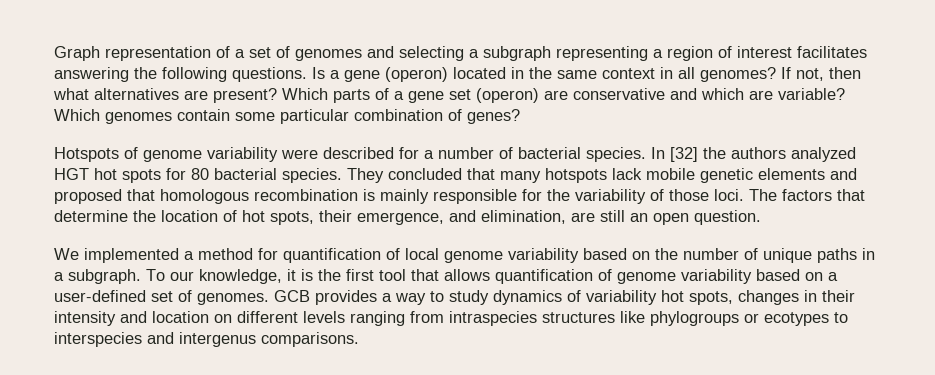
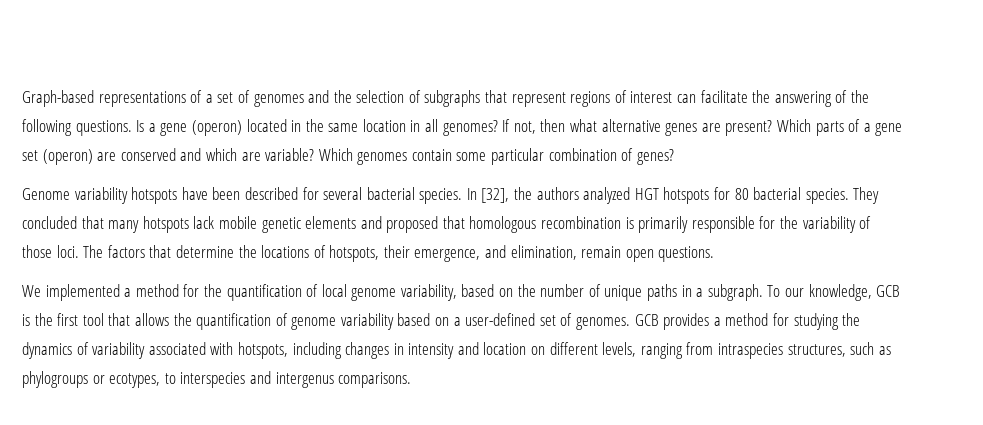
- Graph representation of a set of genomes and selecting a subgraph representing a region of interest facilitates answering the following questions.
+ Graph-based representations of a set of genomes and the selection of subgraphs that represent regions of interest can facilitate the answering of the following questions.
- Is a gene (operon) located in the same context in all genomes?
+ Is a gene (operon) located in the same location in all genomes?
- If not, then what alternatives are present?
+ If not, then what alternative genes are present?
- Which parts of a gene set (operon) are conservative and which are variable?
+ Which parts of a gene set (operon) are conserved and which are variable?
- Hotspots of genome variability were described for a number of bacterial species.
+ Genome variability hotspots have been described for several bacterial species.
- In [32] the authors analyzed HGT hot spots for 80 bacterial species.
+ In [32], the authors analyzed HGT hotspots for 80 bacterial species.
- They concluded that many hotspots lack mobile genetic elements and proposed that homologous recombination is mainly responsible for the variability of those loci.
+ They concluded that many hotspots lack mobile genetic elements and proposed that homologous recombination is primarily responsible for the variability of those loci.
- The factors that determine the location of hot spots, their emergence, and elimination, are still an open question.
+ The factors that determine the locations of hotspots, their emergence, and elimination, remain open questions.
- We implemented a method for quantification of local genome variability based on the number of unique paths in a subgraph.
+ We implemented a method for the quantification of local genome variability, based on the number of unique paths in a subgraph.
- To our knowledge, it is the first tool that allows quantification of genome variability based on a user-defined set of genomes.
+ To our knowledge, GCB is the first tool that allows the quantification of genome variability based on a user-defined set of genomes.
- GCB provides a way to study dynamics of variability hot spots, changes in their intensity and location on different levels ranging from intraspecies structures like phylogroups or ecotypes to interspecies and intergenus comparisons.
+ GCB provides a method for studying the dynamics of variability associated with hotspots, including changes in intensity and location on different levels, ranging from intraspecies structures, such as phylogroups or ecotypes, to interspecies and intergenus comparisons.

